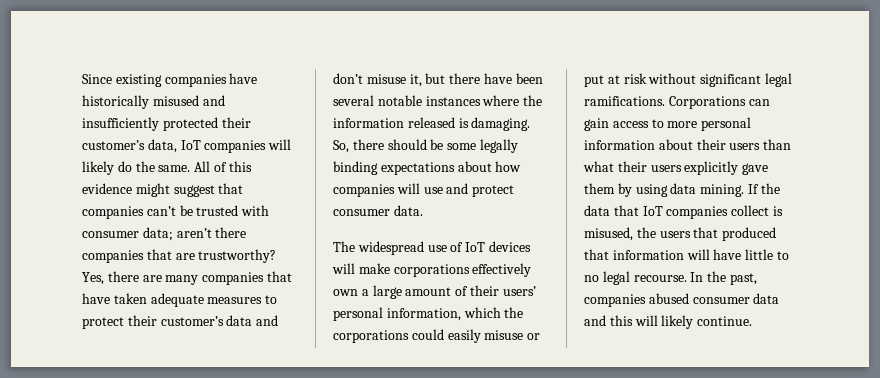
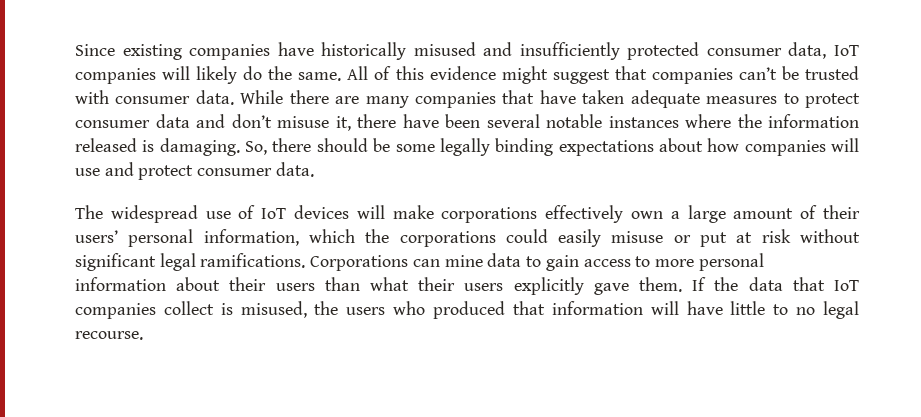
- Since existing companies have historically misused and insufficiently protected their customer’s data, IoT companies will likely do the same.
+ Since existing companies have historically misused and insufficiently protected consumer data, IoT companies will likely do the same.
- All of this evidence might suggest that companies can’t be trusted with consumer data; aren’t there companies that are trustworthy? Yes, there are many companies that have taken adequate measures to protect their customer’s data and don’t misuse it, but there have been several notable instances where the information released is damaging.
+ All of this evidence might suggest that companies can’t be trusted with consumer data. While there are many companies that have taken adequate measures to protect consumer data and don’t misuse it, there have been several notable instances where the information released is damaging.
- Corporations can gain access to more personal information about their users than what their users explicitly gave them by using data mining.
+ Corporations can mine data to gain access to more personal information about their users than what their users explicitly gave them.
- If the data that IoT companies collect is misused, the users that produced that information will have little to no legal recourse. In the past, companies abused consumer data and this will likely continue.
+ If the data that IoT companies collect is misused, the users who produced that information will have little to no legal recourse.

